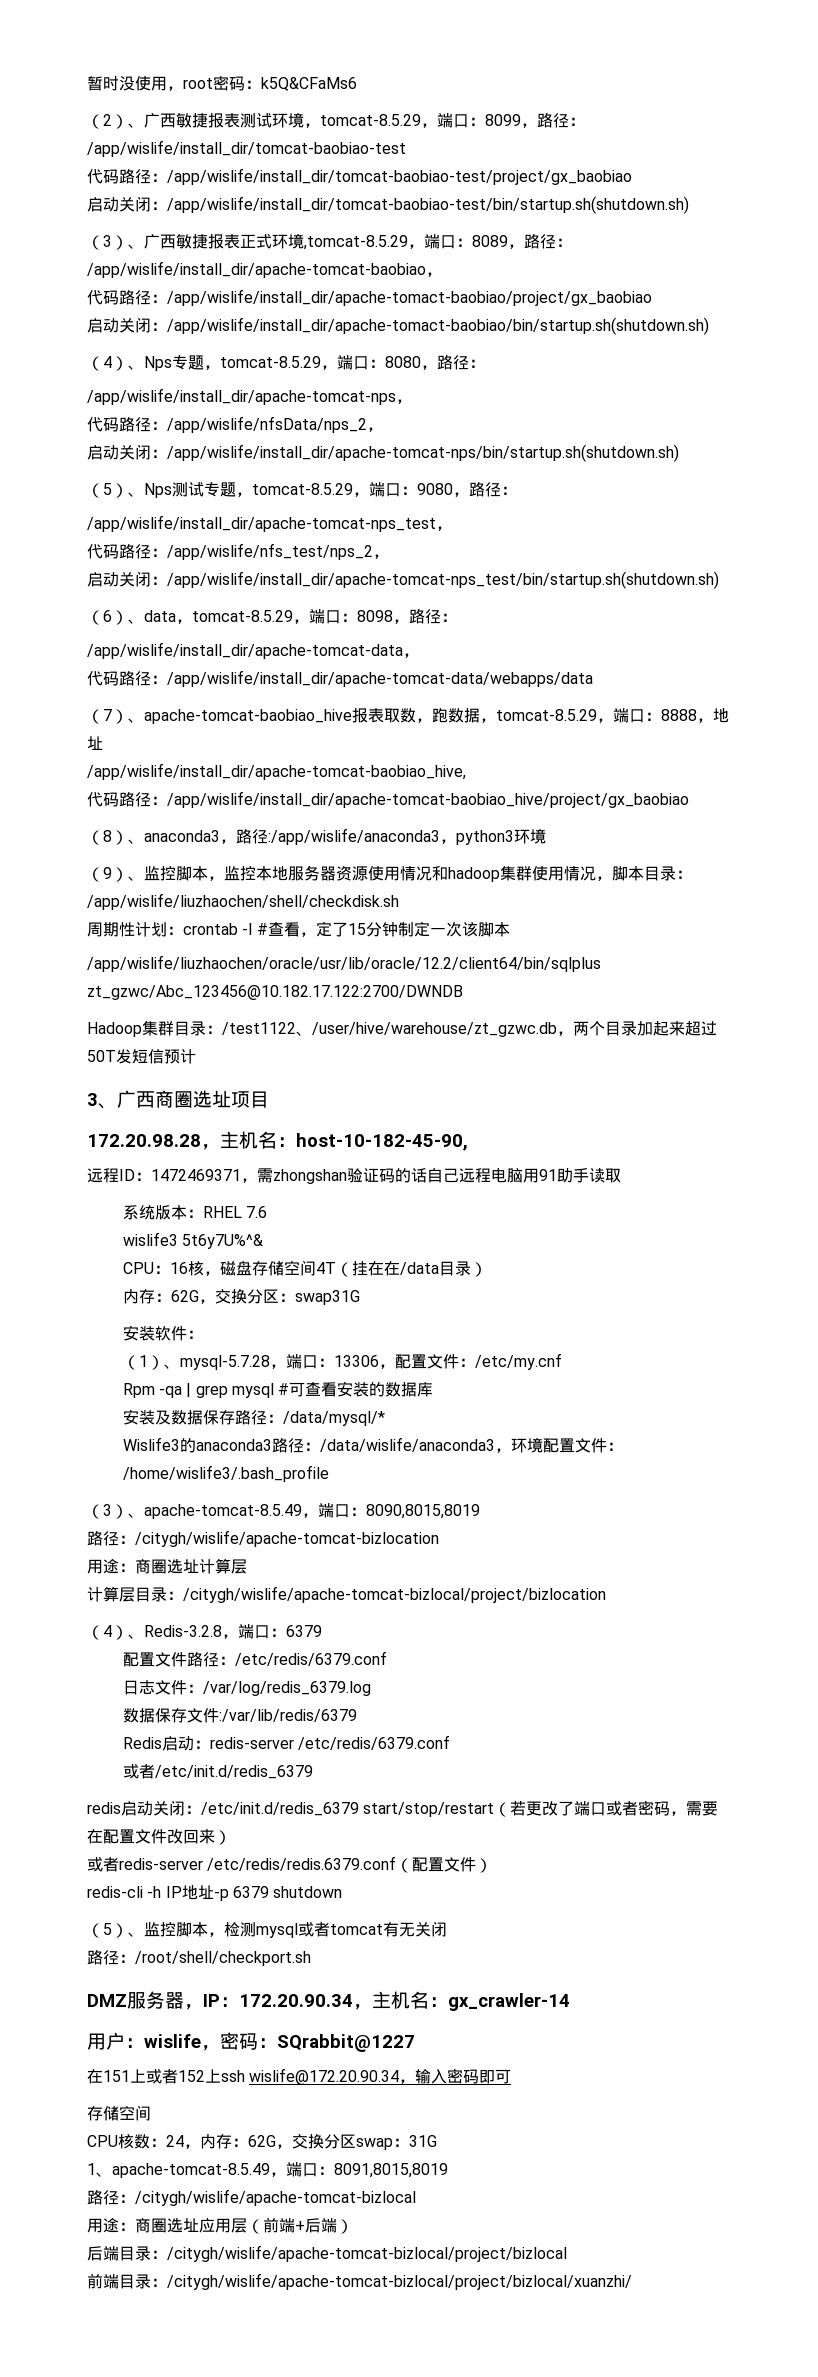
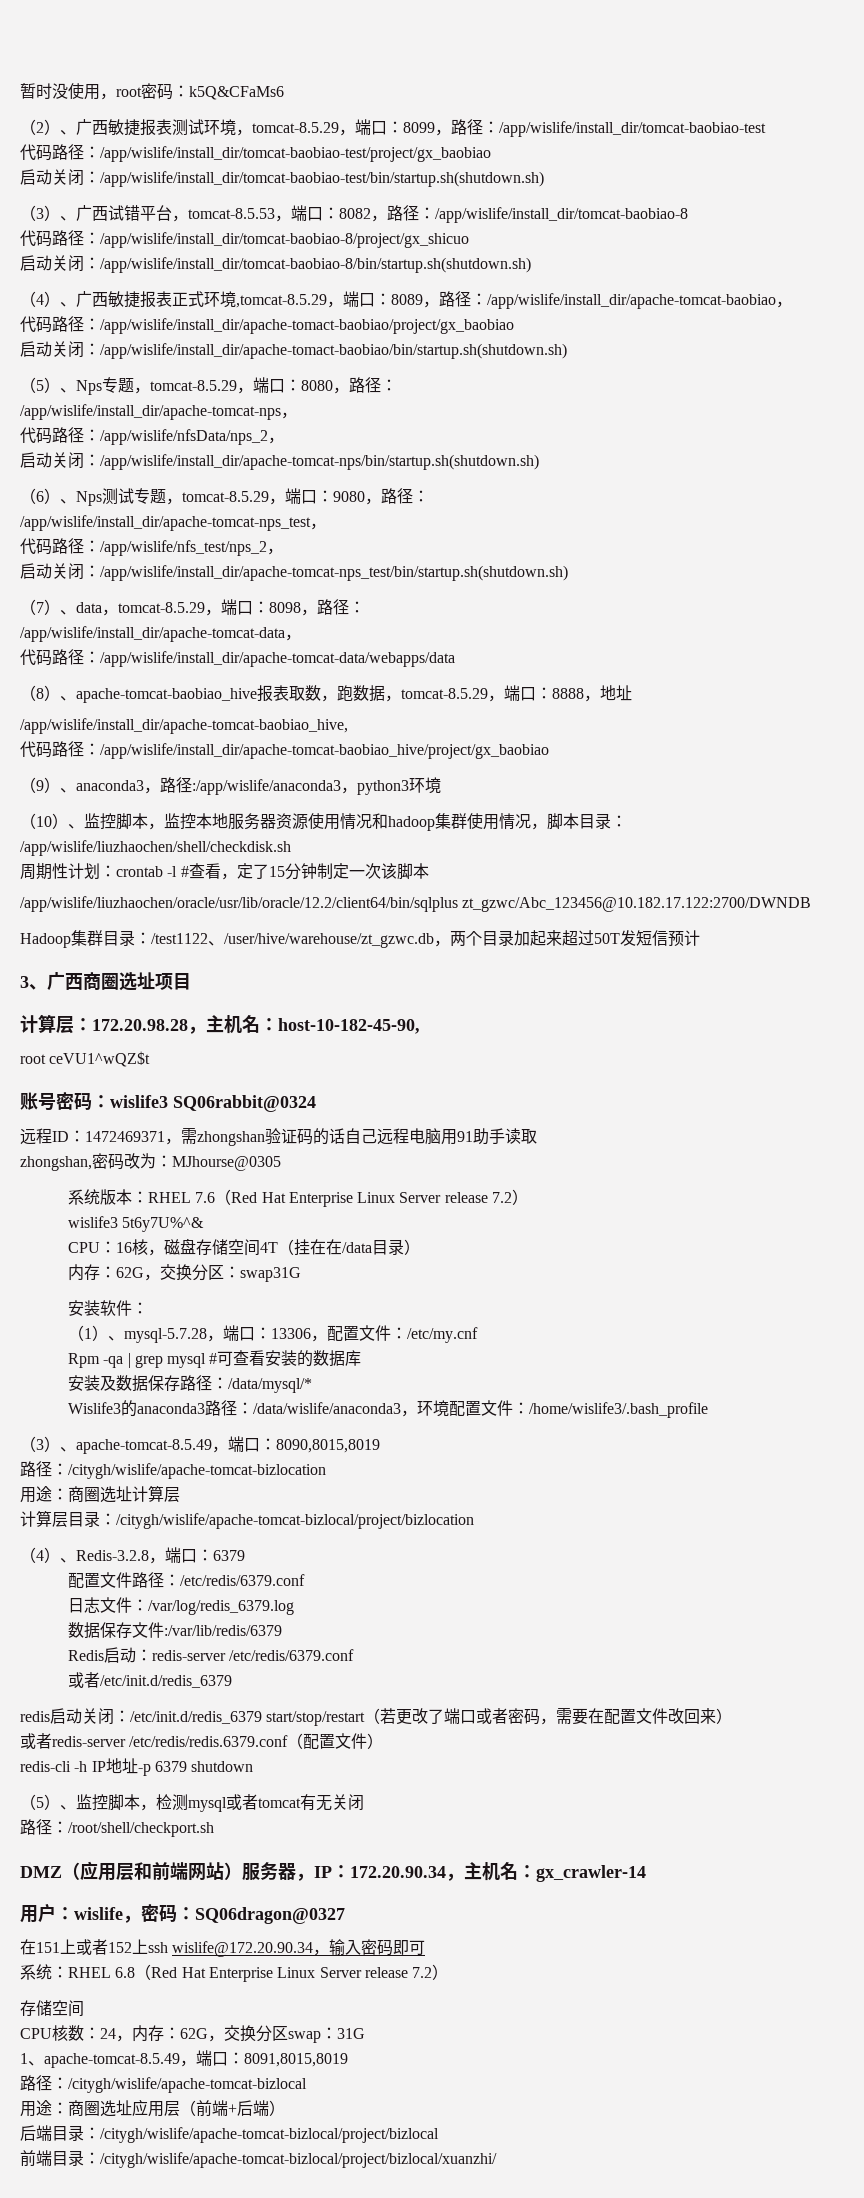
- （3）、广西敏捷报表正式环境,tomcat-8.5.29，端口：8089，路径：/app/wislife/install_dir/apache-tomcat-baobiao，
+ （3）、广西试错平台，tomcat-8.5.53，端口：8082，路径：/app/wislife/install_dir/tomcat-baobiao-8
+ 代码路径：/app/wislife/install_dir/tomcat-baobiao-8/project/gx_shicuo
+ 启动关闭：/app/wislife/install_dir/tomcat-baobiao-8/bin/startup.sh(shutdown.sh)
+ （4）、广西敏捷报表正式环境,tomcat-8.5.29，端口：8089，路径：/app/wislife/install_dir/apache-tomcat-baobiao，
- （4）、Nps专题，tomcat-8.5.29，端口：8080，路径：
+ （5）、Nps专题，tomcat-8.5.29，端口：8080，路径：
- （5）、Nps测试专题，tomcat-8.5.29，端口：9080，路径：
+ （6）、Nps测试专题，tomcat-8.5.29，端口：9080，路径：
- （6）、data，tomcat-8.5.29，端口：8098，路径：
+ （7）、data，tomcat-8.5.29，端口：8098，路径：
- （7）、apache-tomcat-baobiao_hive报表取数，跑数据，tomcat-8.5.29，端口：8888，地址
+ （8）、apache-tomcat-baobiao_hive报表取数，跑数据，tomcat-8.5.29，端口：8888，地址
- （8）、anaconda3，路径:/app/wislife/anaconda3，python3环境
+ （9）、anaconda3，路径:/app/wislife/anaconda3，python3环境
- （9）、监控脚本，监控本地服务器资源使用情况和hadoop集群使用情况，脚本目录：/app/wislife/liuzhaochen/shell/checkdisk.sh
+ （10）、监控脚本，监控本地服务器资源使用情况和hadoop集群使用情况，脚本目录：/app/wislife/liuzhaochen/shell/checkdisk.sh
- 172.20.98.28，主机名：host-10-182-45-90,
+ 计算层：172.20.98.28，主机名：host-10-182-45-90,
+ root ceVU1^wQZ$t
+ 账号密码：wislife3 SQ06rabbit@0324
+ zhongshan,密码改为：MJhourse@0305
- 系统版本：RHEL 7.6
+ 系统版本：RHEL 7.6（Red Hat Enterprise Linux Server release 7.2）
- DMZ服务器，IP：172.20.90.34，主机名：gx_crawler-14
+ DMZ（应用层和前端网站）服务器，IP：172.20.90.34，主机名：gx_crawler-14
- 用户：wislife，密码：SQrabbit@1227
+ 用户：wislife，密码：SQ06dragon@0327
+ 系统：RHEL 6.8（Red Hat Enterprise Linux Server release 7.2）

